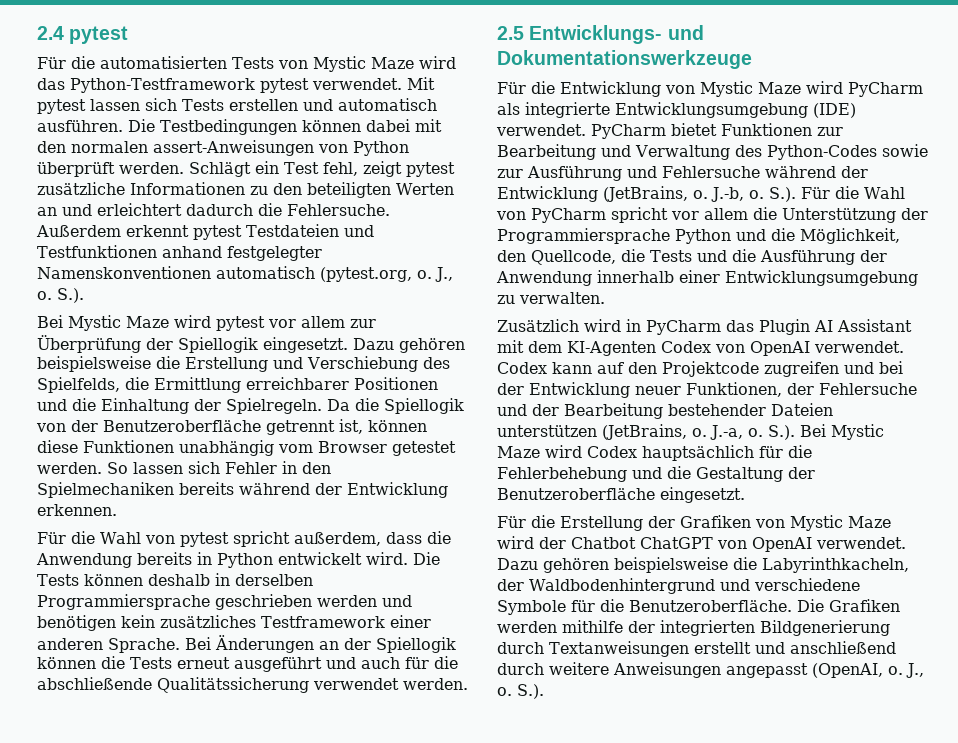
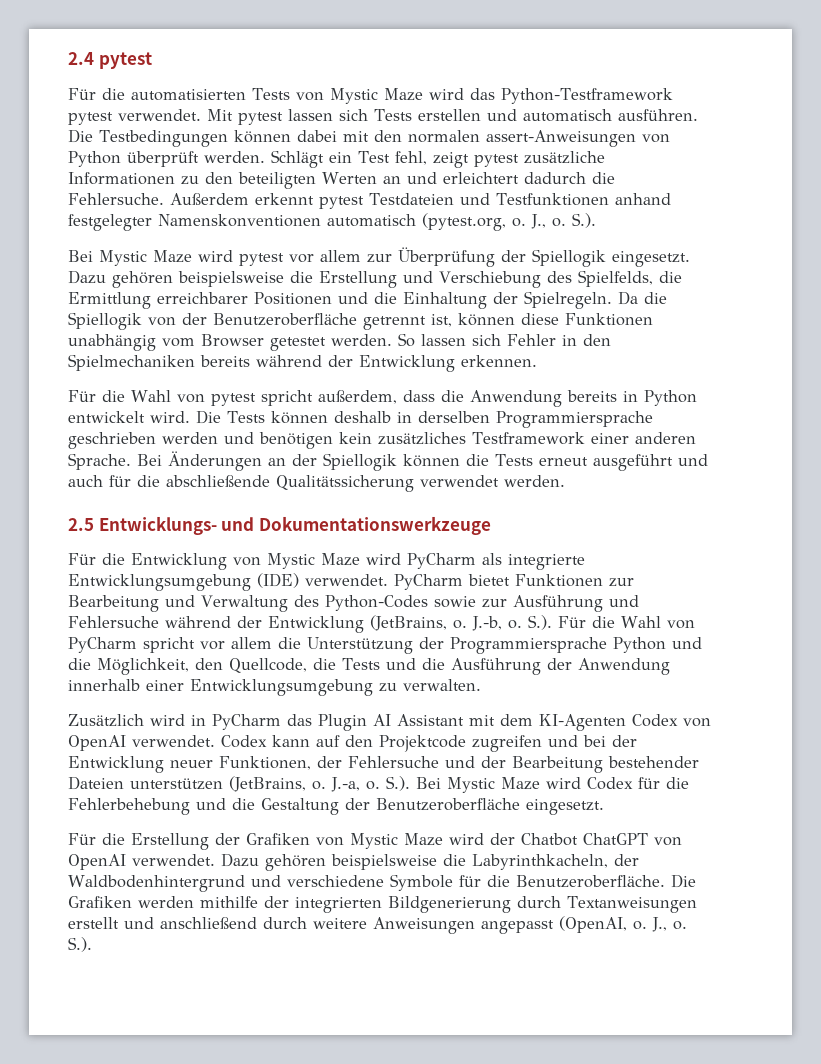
- S.). Bei Mystic Maze wird Codex hauptsächlich für die Fehlerbehebung und die Gestaltung der Benutzeroberfläche eingesetzt.
+ S.). Bei Mystic Maze wird Codex für die Fehlerbehebung und die Gestaltung der Benutzeroberfläche eingesetzt.

